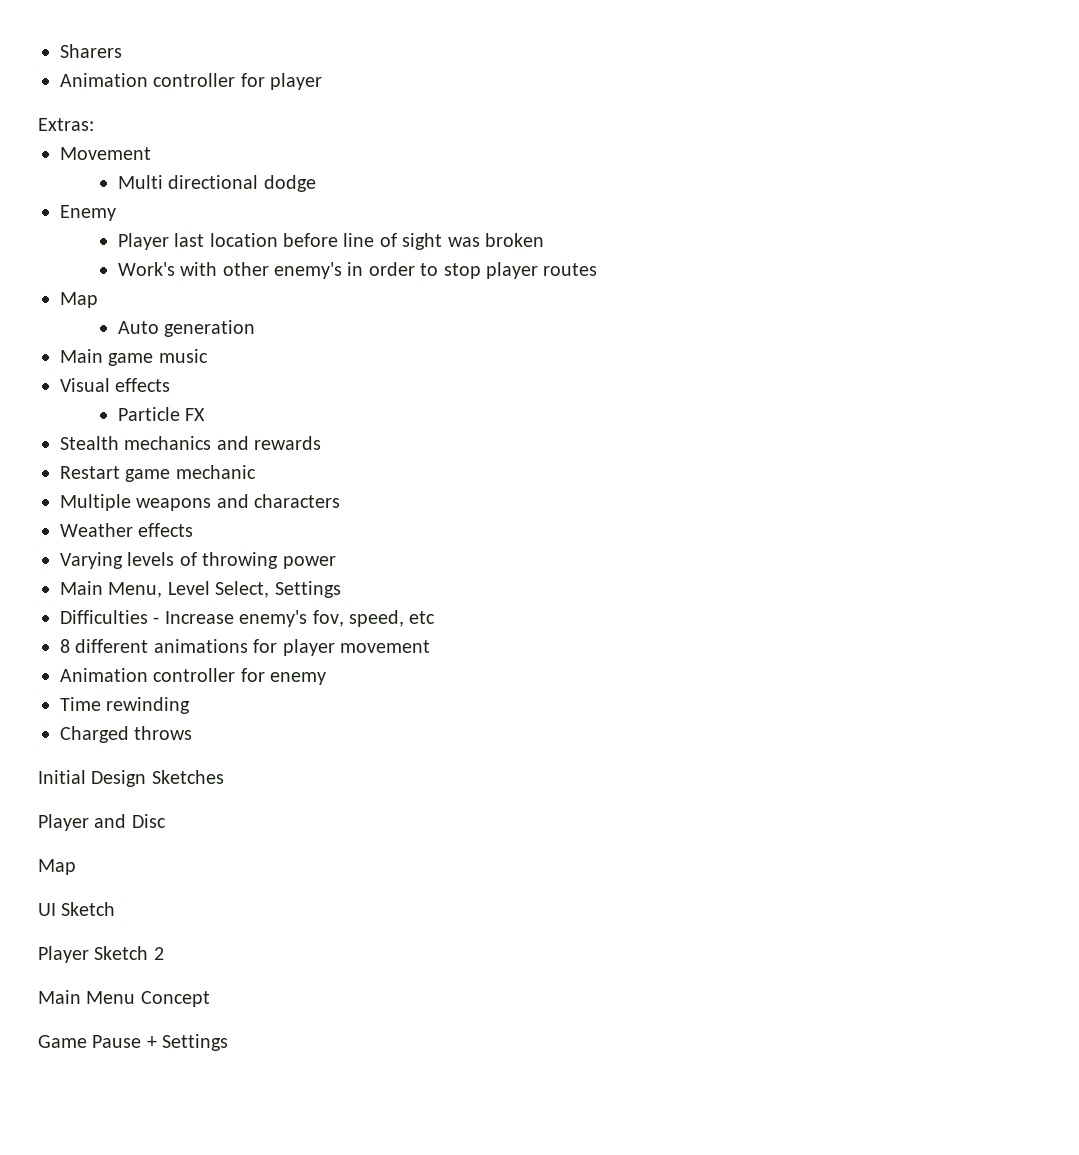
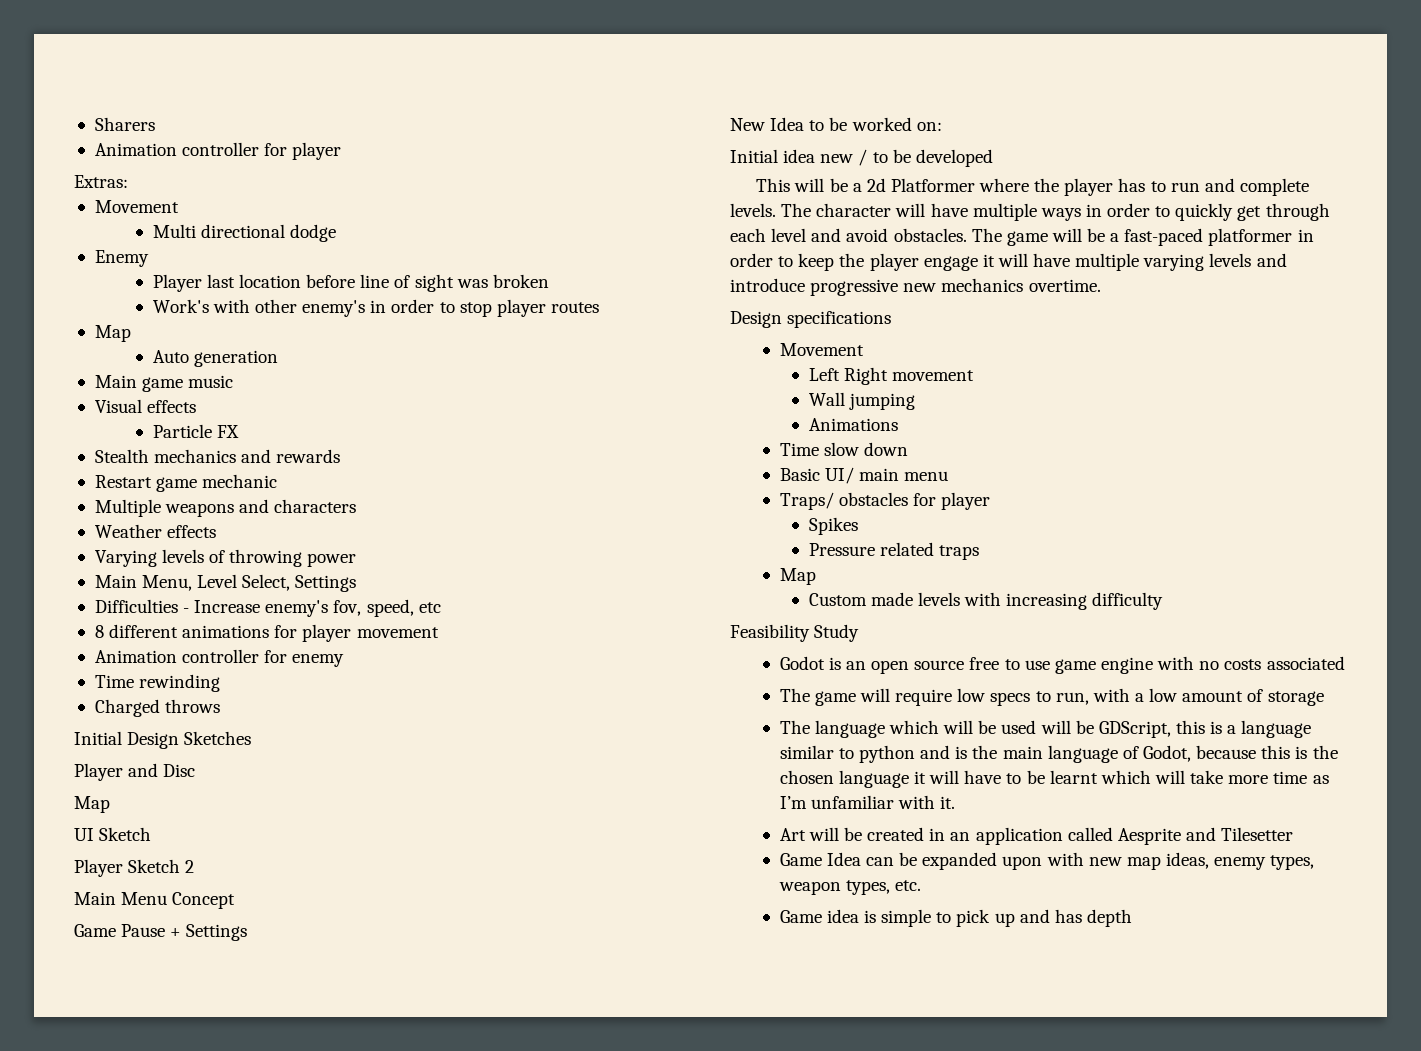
+ New Idea to be worked on:
+ Initial idea new / to be developed
+ This will be a 2d Platformer where the player has to run and complete levels. The character will have multiple ways in order to quickly get through each level and avoid obstacles. The game will be a fast-paced platformer in order to keep the player engage it will have multiple varying levels and introduce progressive new mechanics overtime.
+ Design specifications
+ Movement
+ Left Right movement
+ Wall jumping
+ Animations
+ Time slow down
+ Basic UI/ main menu
+ Traps/ obstacles for player
+ Spikes
+ Pressure related traps
+ Map
+ Custom made levels with increasing difficulty
+ Feasibility Study
+ Godot is an open source free to use game engine with no costs associated
+ The game will require low specs to run, with a low amount of storage
+ The language which will be used will be GDScript, this is a language similar to python and is the main language of Godot, because this is the chosen language it will have to be learnt which will take more time as I’m unfamiliar with it.
+ Art will be created in an application called Aesprite and Tilesetter
+ Game Idea can be expanded upon with new map ideas, enemy types, weapon types, etc.
+ Game idea is simple to pick up and has depth

